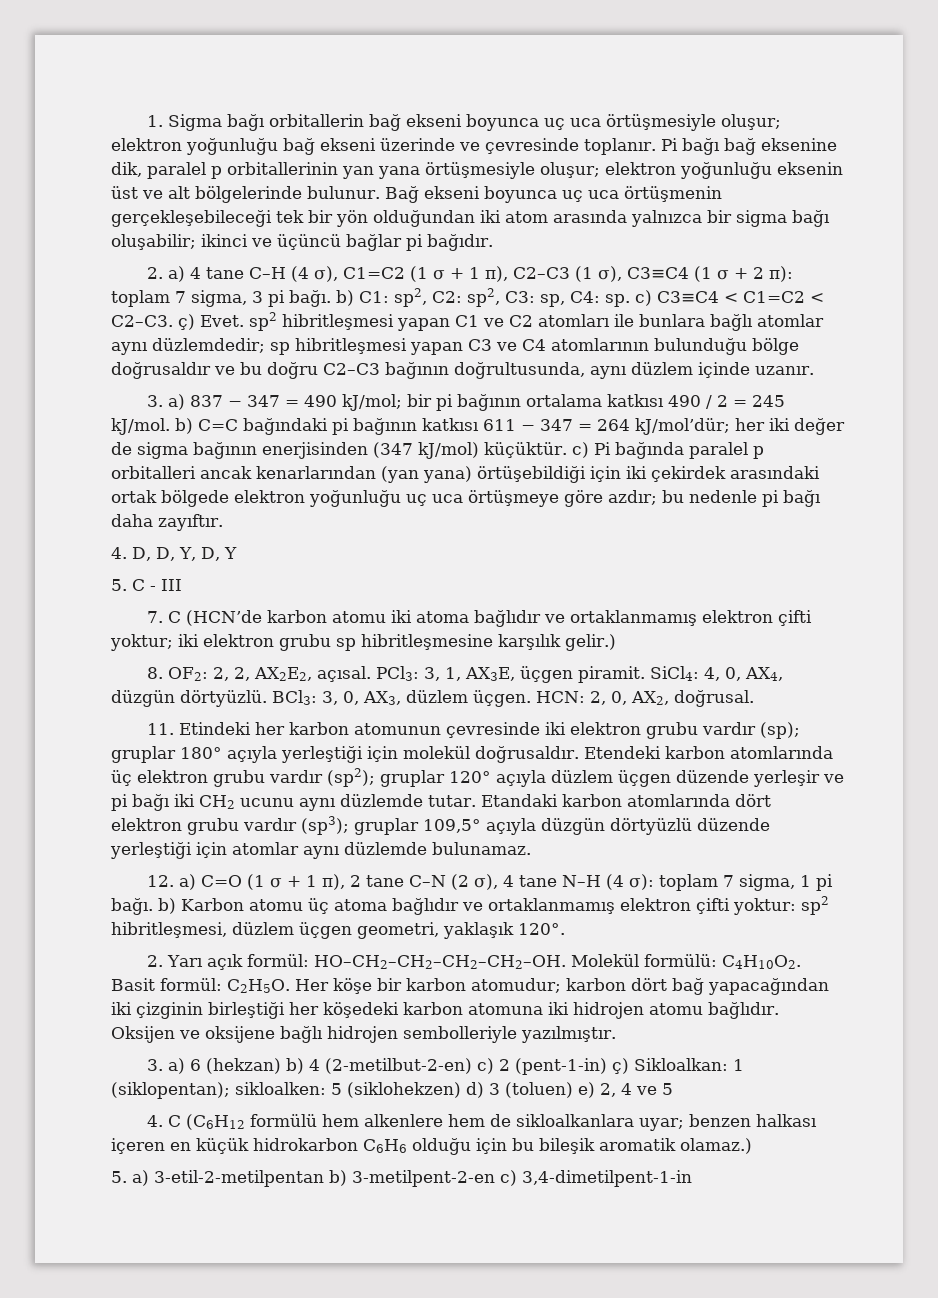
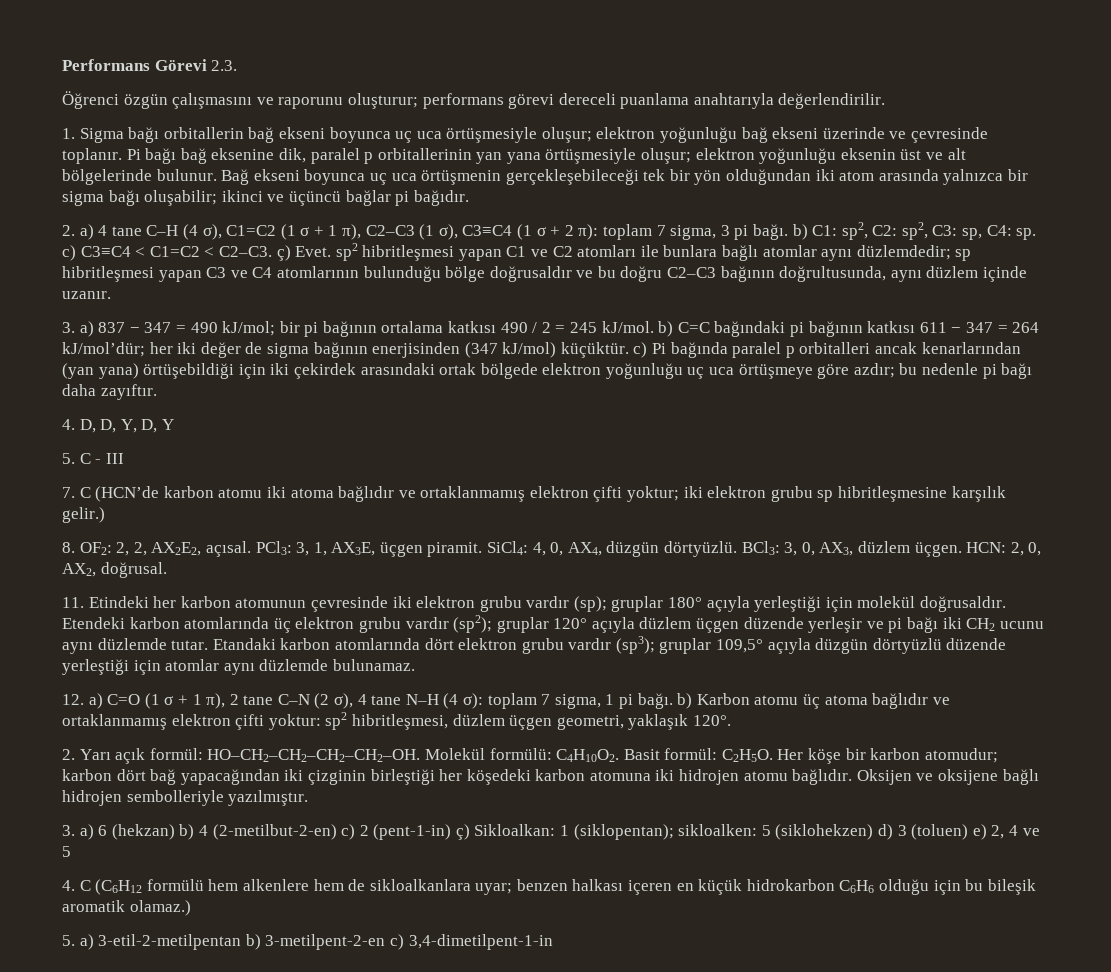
+ Performans Görevi 2.3.
+ Öğrenci özgün çalışmasını ve raporunu oluşturur; performans görevi dereceli puanlama anahtarıyla değerlendirilir.

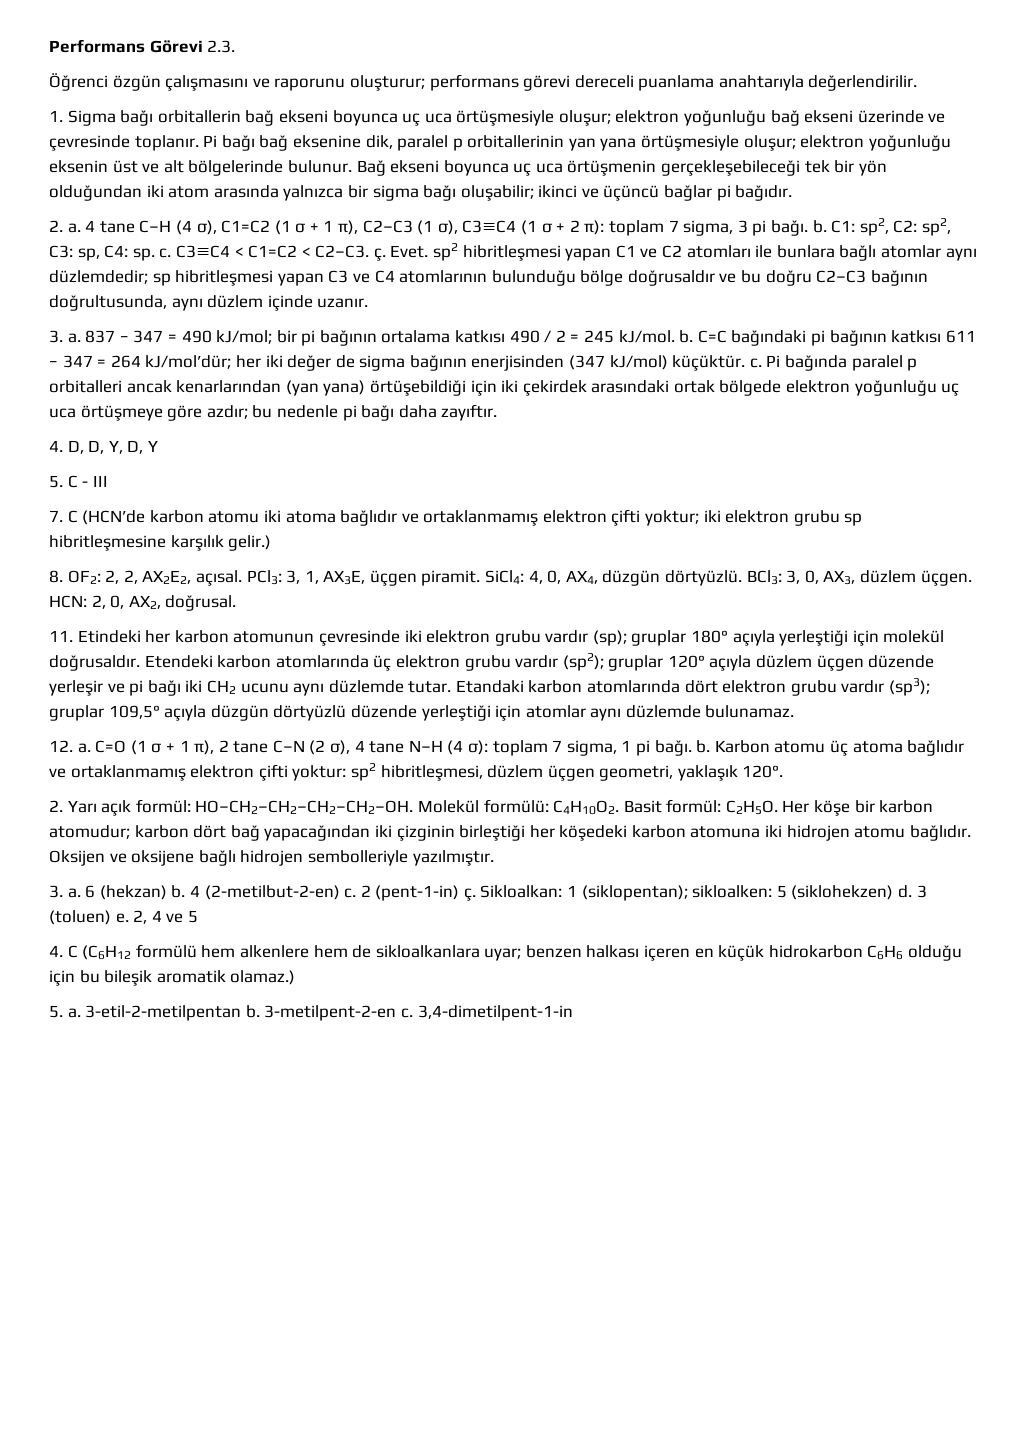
- 2. a) 4 tane C–H (4 σ), C1=C2 (1 σ + 1 π), C2–C3 (1 σ), C3≡C4 (1 σ + 2 π):
+ 2. a. 4 tane C–H (4 σ), C1=C2 (1 σ + 1 π), C2–C3 (1 σ), C3≡C4 (1 σ + 2 π):
- toplam 7 sigma, 3 pi bağı. b) C1:
+ toplam 7 sigma, 3 pi bağı. b. C1:
- sp. c) C3≡C4 < C1=C2 < C2–C3. ç) Evet. sp2 hibritleşmesi yapan C1 ve C2 atomları ile bunlara bağlı atomlar aynı düzlemdedir;
+ sp. c. C3≡C4 < C1=C2 < C2–C3. ç. Evet. sp2 hibritleşmesi yapan C1 ve C2 atomları ile bunlara bağlı atomlar aynı düzlemdedir;
- 3. a) 837 − 347 = 490 kJ/mol;
+ 3. a. 837 − 347 = 490 kJ/mol;
- bir pi bağının ortalama katkısı 490 / 2 = 245 kJ/mol. b) C=C bağındaki pi bağının katkısı 611 − 347 = 264 kJ/mol’dür;
+ bir pi bağının ortalama katkısı 490 / 2 = 245 kJ/mol. b. C=C bağındaki pi bağının katkısı 611 − 347 = 264 kJ/mol’dür;
- her iki değer de sigma bağının enerjisinden (347 kJ/mol) küçüktür. c) Pi bağında paralel p orbitalleri ancak kenarlarından (yan yana) örtüşebildiği için iki çekirdek arasındaki ortak bölgede elektron yoğunluğu uç uca örtüşmeye göre azdır;
+ her iki değer de sigma bağının enerjisinden (347 kJ/mol) küçüktür. c. Pi bağında paralel p orbitalleri ancak kenarlarından (yan yana) örtüşebildiği için iki çekirdek arasındaki ortak bölgede elektron yoğunluğu uç uca örtüşmeye göre azdır;
- 12. a) C=O (1 σ + 1 π), 2 tane C–N (2 σ), 4 tane N–H (4 σ): toplam 7 sigma, 1 pi bağı. b) Karbon atomu üç atoma bağlıdır ve ortaklanmamış elektron çifti yoktur: sp2 hibritleşmesi, düzlem üçgen geometri, yaklaşık 120°.
+ 12. a. C=O (1 σ + 1 π), 2 tane C–N (2 σ), 4 tane N–H (4 σ): toplam 7 sigma, 1 pi bağı. b. Karbon atomu üç atoma bağlıdır ve ortaklanmamış elektron çifti yoktur: sp2 hibritleşmesi, düzlem üçgen geometri, yaklaşık 120°.
- 3. a) 6 (hekzan) b) 4 (2-metilbut-2-en) c) 2 (pent-1-in) ç) Sikloalkan: 1 (siklopentan); sikloalken: 5 (siklohekzen) d) 3 (toluen) e) 2, 4 ve 5
+ 3. a. 6 (hekzan) b. 4 (2-metilbut-2-en) c. 2 (pent-1-in) ç. Sikloalkan: 1 (siklopentan); sikloalken: 5 (siklohekzen) d. 3 (toluen) e. 2, 4 ve 5
- 5. a) 3-etil-2-metilpentan b) 3-metilpent-2-en c) 3,4-dimetilpent-1-in
+ 5. a. 3-etil-2-metilpentan b. 3-metilpent-2-en c. 3,4-dimetilpent-1-in

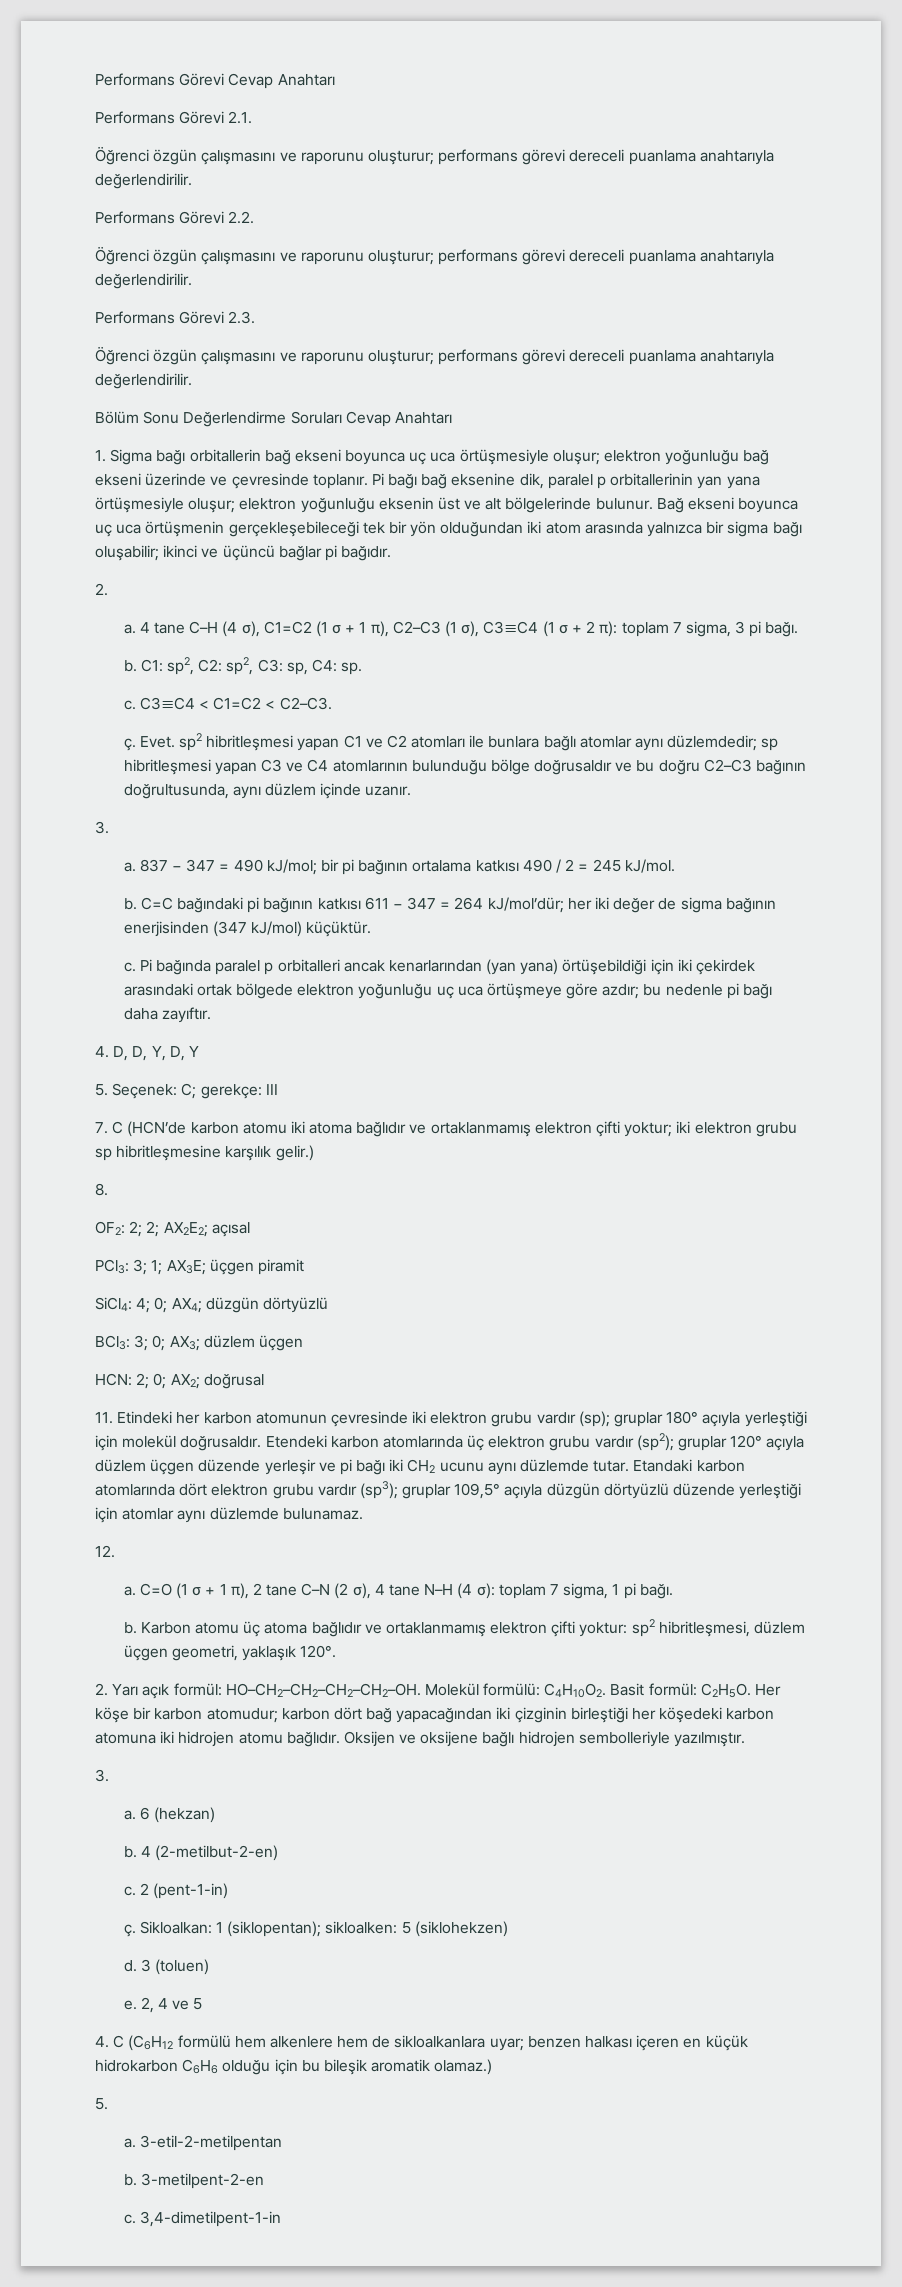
+ Performans Görevi Cevap Anahtarı
+ Performans Görevi 2.1.
+ Öğrenci özgün çalışmasını ve raporunu oluşturur; performans görevi dereceli puanlama anahtarıyla değerlendirilir.
+ Performans Görevi 2.2.
+ Öğrenci özgün çalışmasını ve raporunu oluşturur; performans görevi dereceli puanlama anahtarıyla değerlendirilir.
+ Bölüm Sonu Değerlendirme Soruları Cevap Anahtarı
  Bağ ekseni boyunca uç uca örtüşmenin gerçekleşebileceği tek bir yön olduğundan iki atom arasında yalnızca bir sigma bağı oluşabilir; ikinci ve üçüncü bağlar pi bağıdır.
- 2. a.
+ 2.
+ a.
- 4 tane C–H (4 σ), C1=C2 (1 σ + 1 π), C2–C3 (1 σ), C3≡C4 (1 σ + 2 π): toplam 7 sigma, 3 pi bağı. b.
+ 4 tane C–H (4 σ), C1=C2 (1 σ + 1 π), C2–C3 (1 σ), C3≡C4 (1 σ + 2 π): toplam 7 sigma, 3 pi bağı.
+ b.
- C1: sp2, C2: sp2, C3: sp, C4: sp. c.
+ C1: sp2, C2: sp2, C3: sp, C4: sp.
+ c.
- C3≡C4 < C1=C2 < C2–C3. ç.
+ C3≡C4 < C1=C2 < C2–C3.
+ ç.
  Evet. sp2 hibritleşmesi yapan C1 ve C2 atomları ile bunlara bağlı atomlar aynı düzlemdedir; sp hibritleşmesi yapan C3 ve C4 atomlarının bulunduğu bölge doğrusaldır ve bu doğru C2–C3 bağının doğrultusunda, aynı düzlem içinde uzanır.
- 3. a.
+ 3.
+ a.
- 837 − 347 = 490 kJ/mol; bir pi bağının ortalama katkısı 490 / 2 = 245 kJ/mol. b.
+ 837 − 347 = 490 kJ/mol; bir pi bağının ortalama katkısı 490 / 2 = 245 kJ/mol.
+ b.
- C=C bağındaki pi bağının katkısı 611 − 347 = 264 kJ/mol’dür; her iki değer de sigma bağının enerjisinden (347 kJ/mol) küçüktür. c.
+ C=C bağındaki pi bağının katkısı 611 − 347 = 264 kJ/mol’dür; her iki değer de sigma bağının enerjisinden (347 kJ/mol) küçüktür.
+ c.
- 5. C - III
+ 5. Seçenek: C; gerekçe: III
- 8. OF2: 2, 2, AX2E2, açısal. PCl3: 3, 1, AX3E, üçgen piramit. SiCl4: 4, 0, AX4, düzgün dörtyüzlü. BCl3: 3, 0, AX3, düzlem üçgen. HCN: 2, 0, AX2, doğrusal.
+ 8.
+ OF2: 2; 2; AX2E2; açısal
+ PCl3: 3; 1; AX3E; üçgen piramit
+ SiCl4: 4; 0; AX4; düzgün dörtyüzlü
+ BCl3: 3; 0; AX3; düzlem üçgen
+ HCN: 2; 0; AX2; doğrusal
- 12. a.
+ 12.
+ a.
- C=O (1 σ + 1 π), 2 tane C–N (2 σ), 4 tane N–H (4 σ): toplam 7 sigma, 1 pi bağı. b.
+ C=O (1 σ + 1 π), 2 tane C–N (2 σ), 4 tane N–H (4 σ): toplam 7 sigma, 1 pi bağı.
+ b.
  Oksijen ve oksijene bağlı hidrojen sembolleriyle yazılmıştır.
- 3. a.
+ 3.
+ a.
- 6 (hekzan) b.
+ 6 (hekzan)
+ b.
- 4 (2-metilbut-2-en) c.
+ 4 (2-metilbut-2-en)
+ c.
- 2 (pent-1-in) ç.
+ 2 (pent-1-in)
+ ç.
- Sikloalkan: 1 (siklopentan); sikloalken: 5 (siklohekzen) d.
+ Sikloalkan: 1 (siklopentan); sikloalken: 5 (siklohekzen)
+ d.
- 3 (toluen) e.
+ 3 (toluen)
+ e.
  4. C (C6H12 formülü hem alkenlere hem de sikloalkanlara uyar; benzen halkası içeren en küçük hidrokarbon C6H6 olduğu için bu bileşik aromatik olamaz.)
- 5. a.
+ 5.
+ a.
- 3-etil-2-metilpentan b.
+ 3-etil-2-metilpentan
+ b.
- 3-metilpent-2-en c.
+ 3-metilpent-2-en
+ c.

